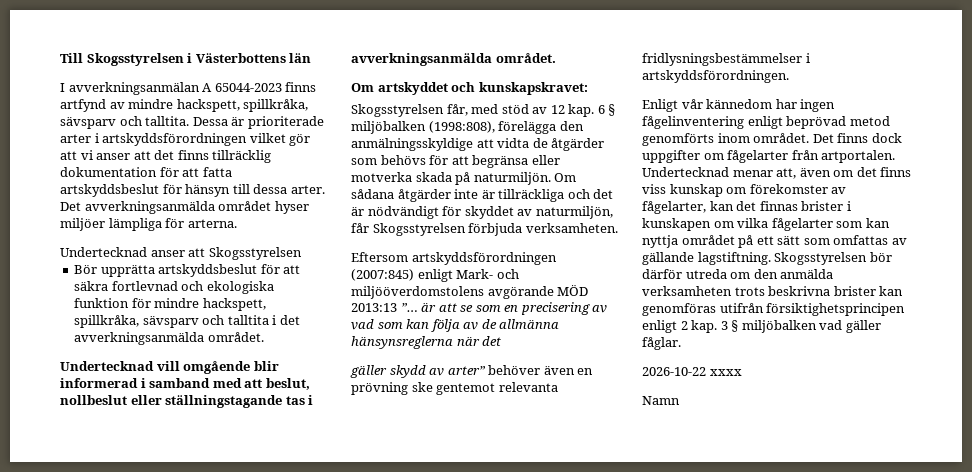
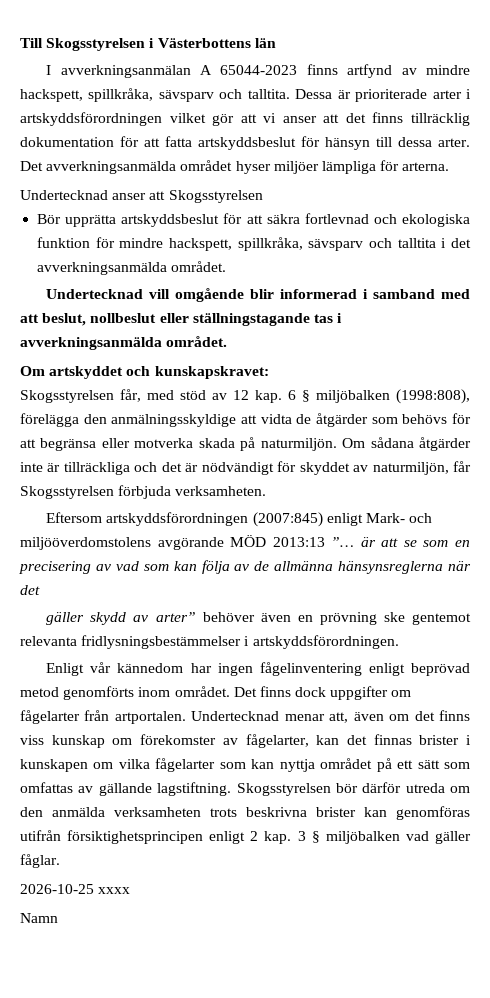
- 2026-10-22 xxxx
+ 2026-10-25 xxxx

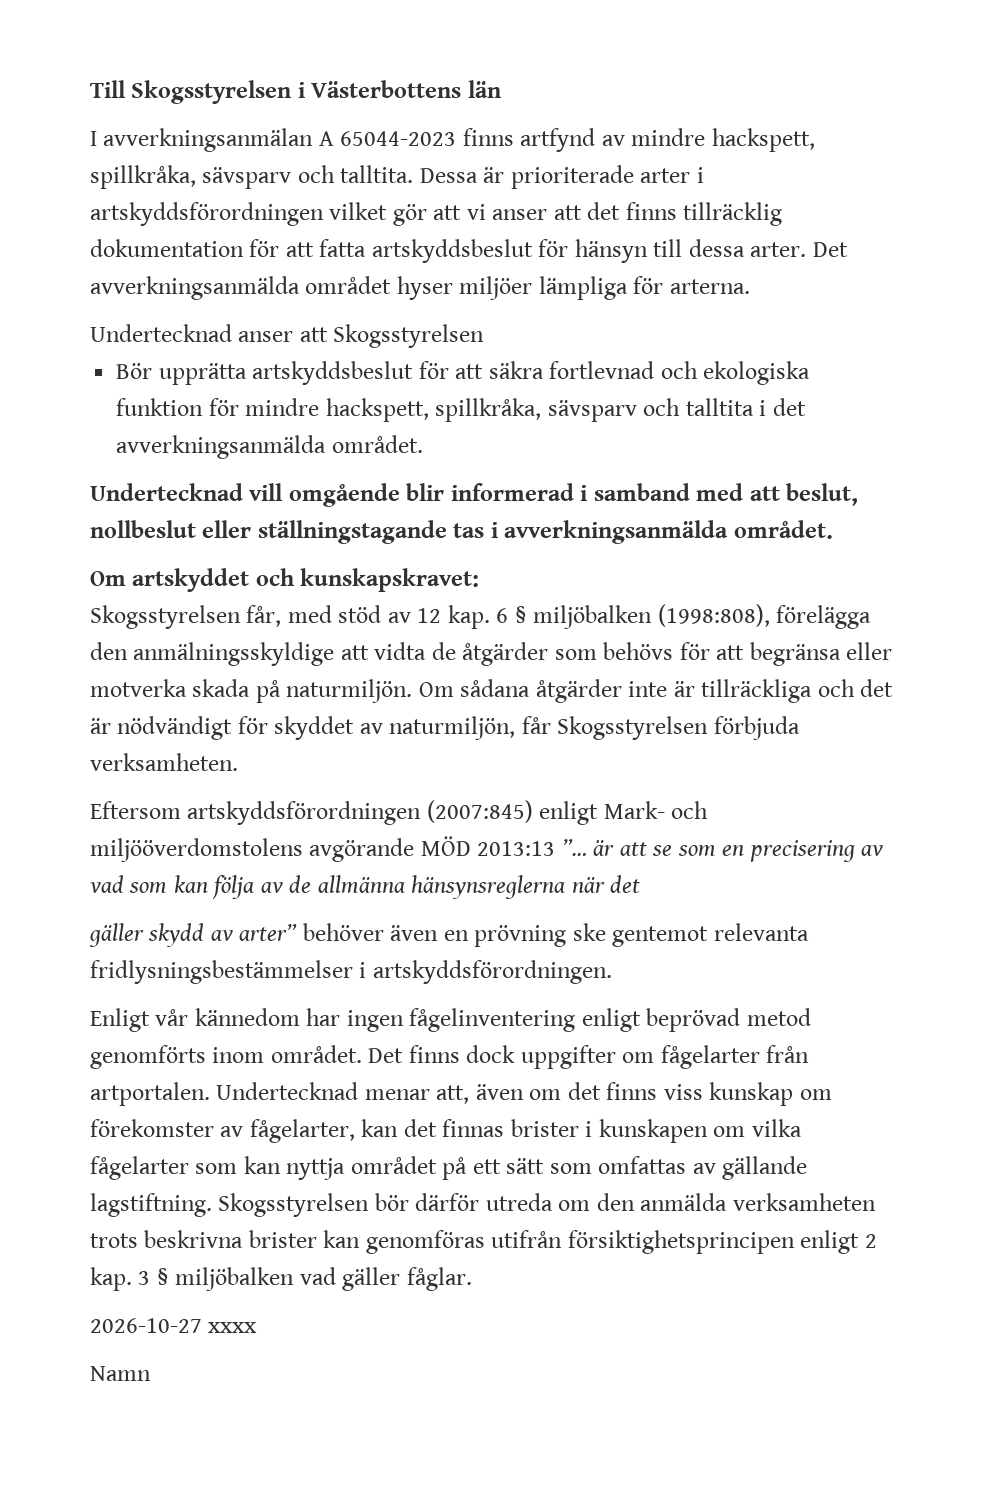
- 2026-10-25 xxxx
+ 2026-10-27 xxxx

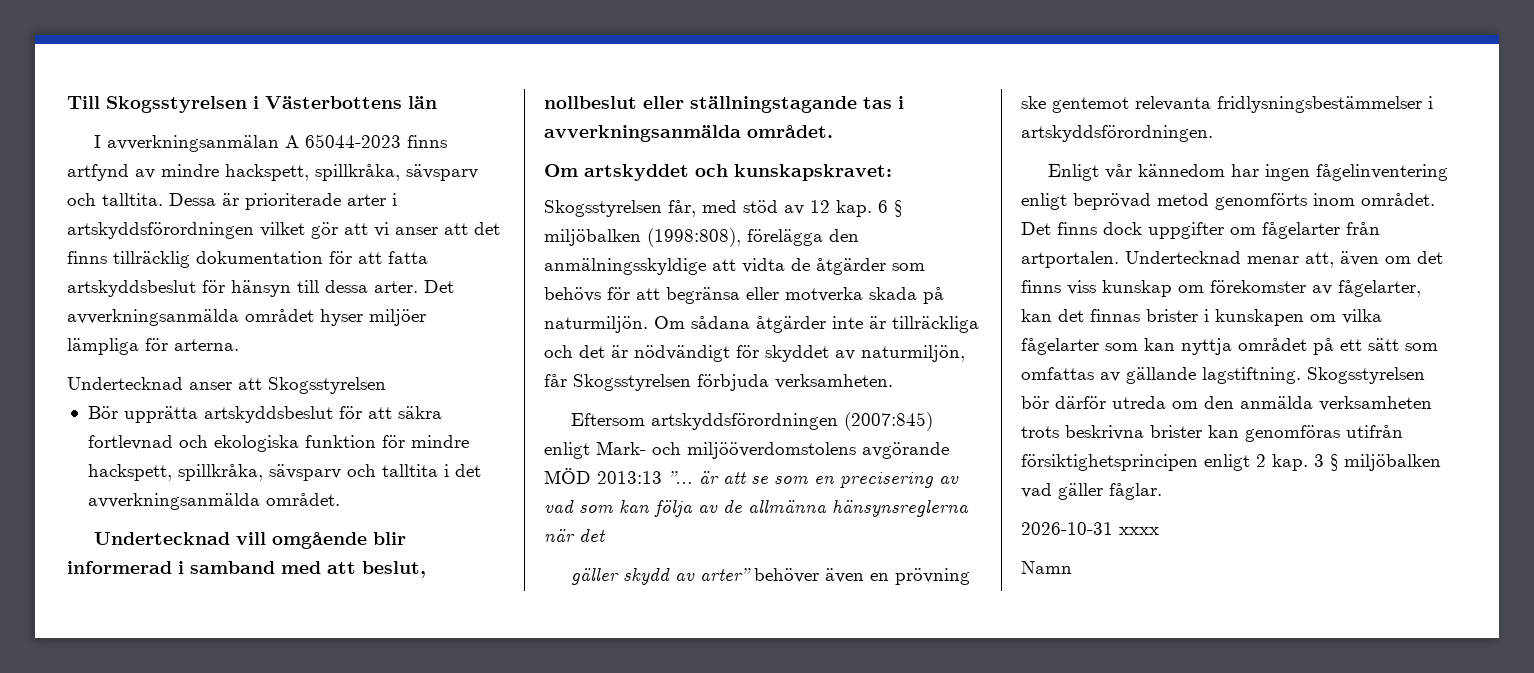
- 2026-10-27 xxxx
+ 2026-10-31 xxxx

